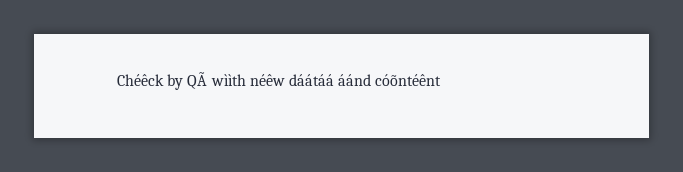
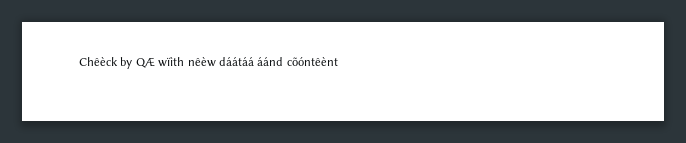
- Chéêck by QÃ wììth néêw dáátáá áánd cóõntéênt
+ Chêèck by QÆ wïìth nêèw dáátáá áánd cõóntêènt

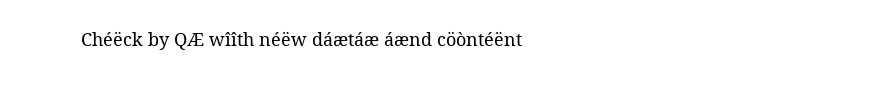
- Chêèck by QÆ wïìth nêèw dáátáá áánd cõóntêènt
+ Chéëck by QÆ wîîth néëw dáætáæ áænd cöòntéënt

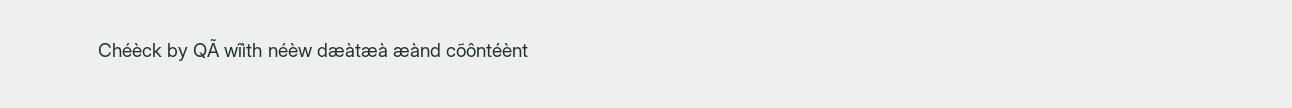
- Chéëck by QÆ wîîth néëw dáætáæ áænd cöòntéënt
+ Chéèck by QÃ wîìth néèw dæàtæà æànd cõôntéènt

